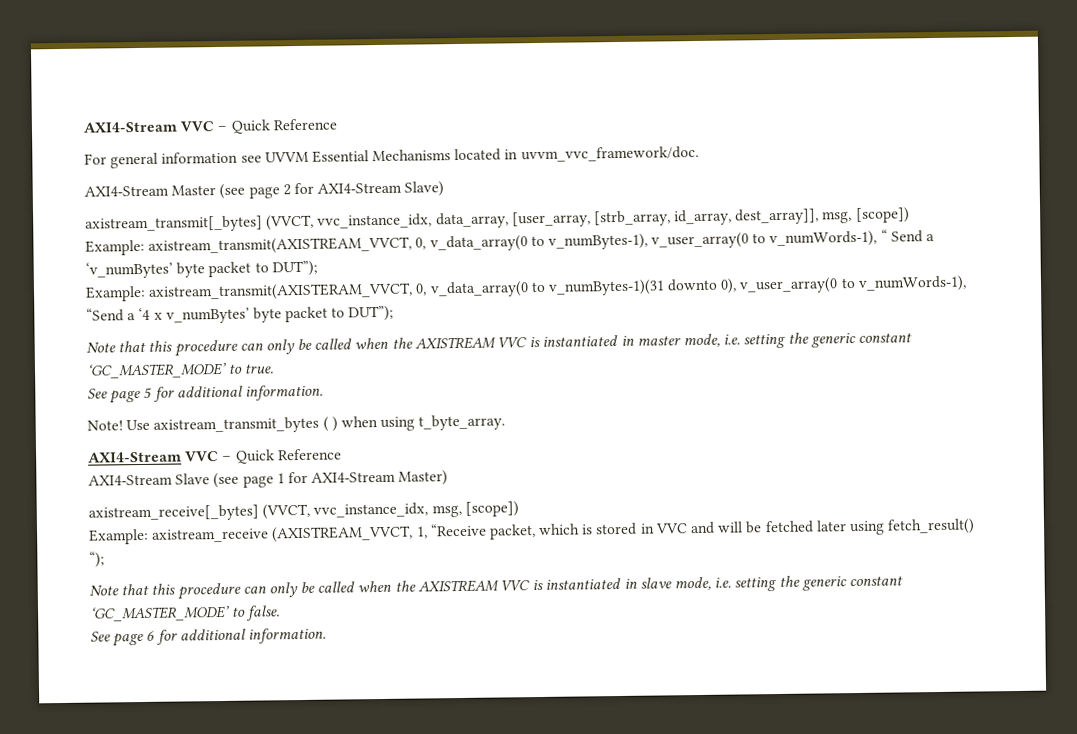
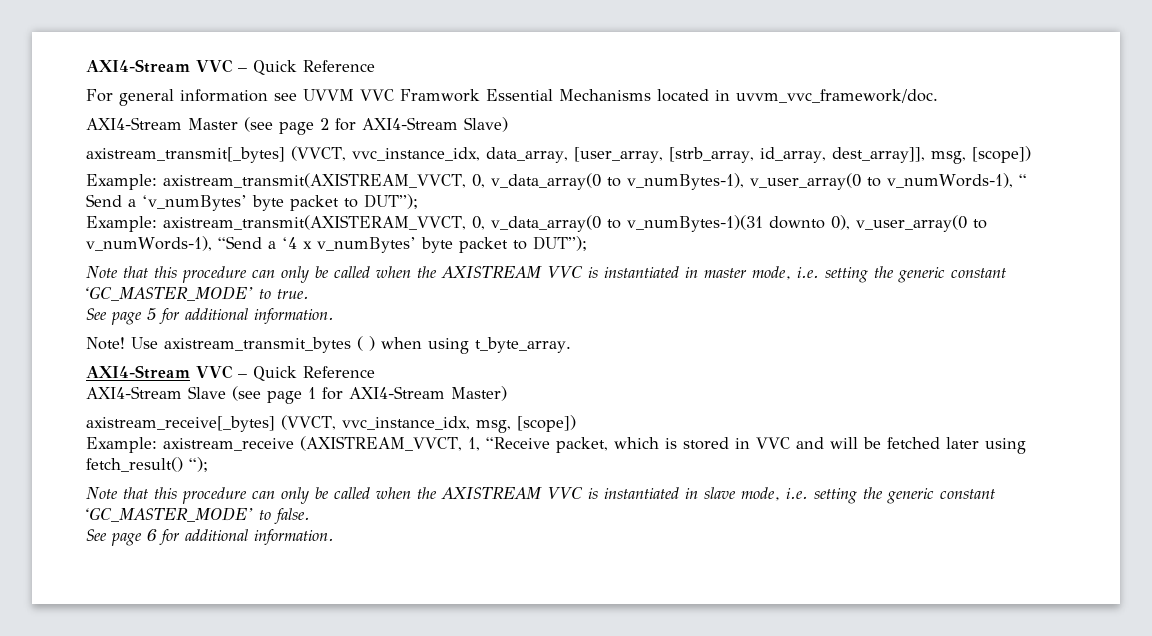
- For general information see UVVM Essential Mechanisms located in uvvm_vvc_framework/doc.
+ For general information see UVVM VVC Framwork Essential Mechanisms located in uvvm_vvc_framework/doc.

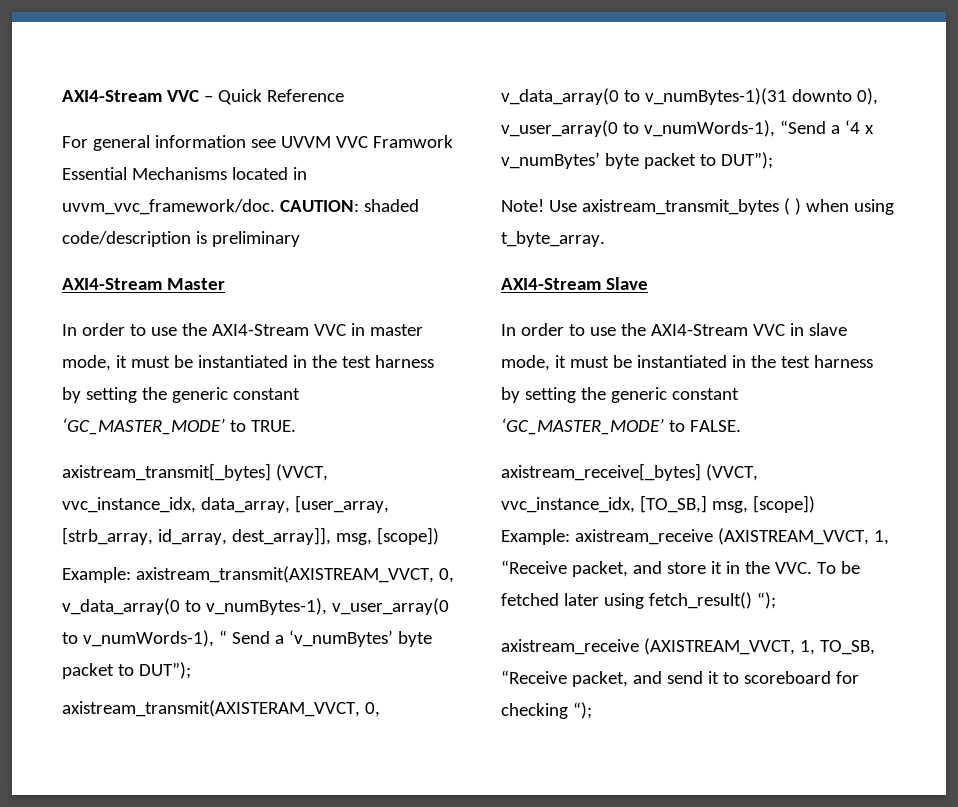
- For general information see UVVM VVC Framwork Essential Mechanisms located in uvvm_vvc_framework/doc.
- AXI4-Stream Master (see page 2 for AXI4-Stream Slave)
+ For general information see UVVM VVC Framwork Essential Mechanisms located in uvvm_vvc_framework/doc. CAUTION: shaded code/description is preliminary
+ AXI4-Stream Master
+ In order to use the AXI4-Stream VVC in master mode, it must be instantiated in the test harness by setting the generic constant ‘GC_MASTER_MODE’ to TRUE.
- Example: axistream_transmit(AXISTERAM_VVCT, 0, v_data_array(0 to v_numBytes-1)(31 downto 0), v_user_array(0 to v_numWords-1), “Send a ‘4 x v_numBytes’ byte packet to DUT”);
+ axistream_transmit(AXISTERAM_VVCT, 0, v_data_array(0 to v_numBytes-1)(31 downto 0), v_user_array(0 to v_numWords-1), “Send a ‘4 x v_numBytes’ byte packet to DUT”);
- Note that this procedure can only be called when the AXISTREAM VVC is instantiated in master mode, i.e. setting the generic constant ‘GC_MASTER_MODE’ to true.
- See page 5 for additional information.
  Use axistream_transmit_bytes ( ) when using t_byte_array.
- AXI4-Stream VVC – Quick Reference
- AXI4-Stream Slave (see page 1 for AXI4-Stream Master)
+ AXI4-Stream Slave
+ In order to use the AXI4-Stream VVC in slave mode, it must be instantiated in the test harness by setting the generic constant ‘GC_MASTER_MODE’ to FALSE.
- axistream_receive[_bytes] (VVCT, vvc_instance_idx, msg, [scope])
+ axistream_receive[_bytes] (VVCT, vvc_instance_idx, [TO_SB,] msg, [scope])
- Example: axistream_receive (AXISTREAM_VVCT, 1, “Receive packet, which is stored in VVC and will be fetched later using fetch_result() “);
+ Example: axistream_receive (AXISTREAM_VVCT, 1, “Receive packet, and store it in the VVC. To be fetched later using fetch_result() “);
- Note that this procedure can only be called when the AXISTREAM VVC is instantiated in slave mode, i.e. setting the generic constant ‘GC_MASTER_MODE’ to false.
- See page 6 for additional information.
+ axistream_receive (AXISTREAM_VVCT, 1, TO_SB, “Receive packet, and send it to scoreboard for checking “);

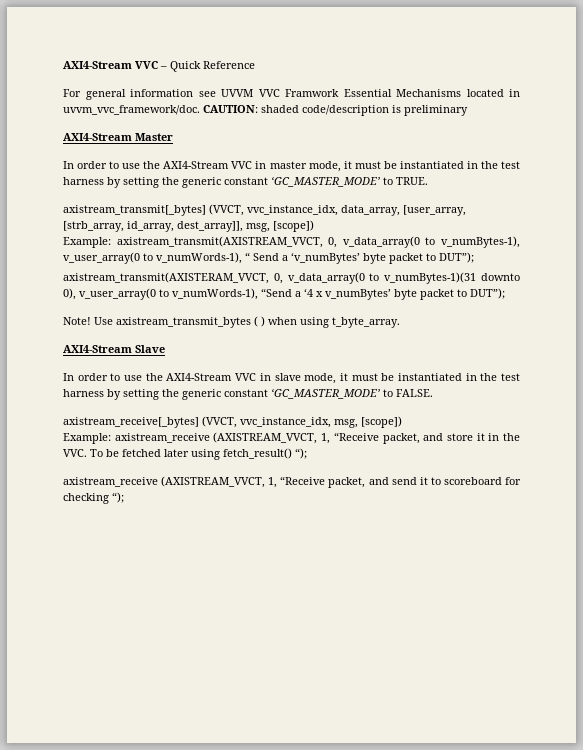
- axistream_receive[_bytes] (VVCT, vvc_instance_idx, [TO_SB,] msg, [scope])
+ axistream_receive[_bytes] (VVCT, vvc_instance_idx, msg, [scope])
- axistream_receive (AXISTREAM_VVCT, 1, TO_SB, “Receive packet, and send it to scoreboard for checking “);
+ axistream_receive (AXISTREAM_VVCT, 1, “Receive packet, and send it to scoreboard for checking “);

